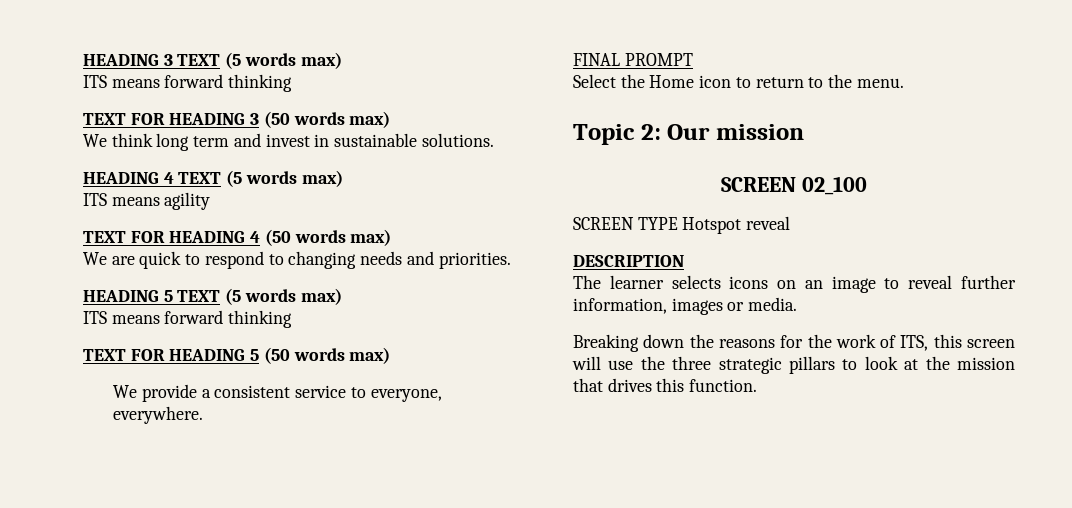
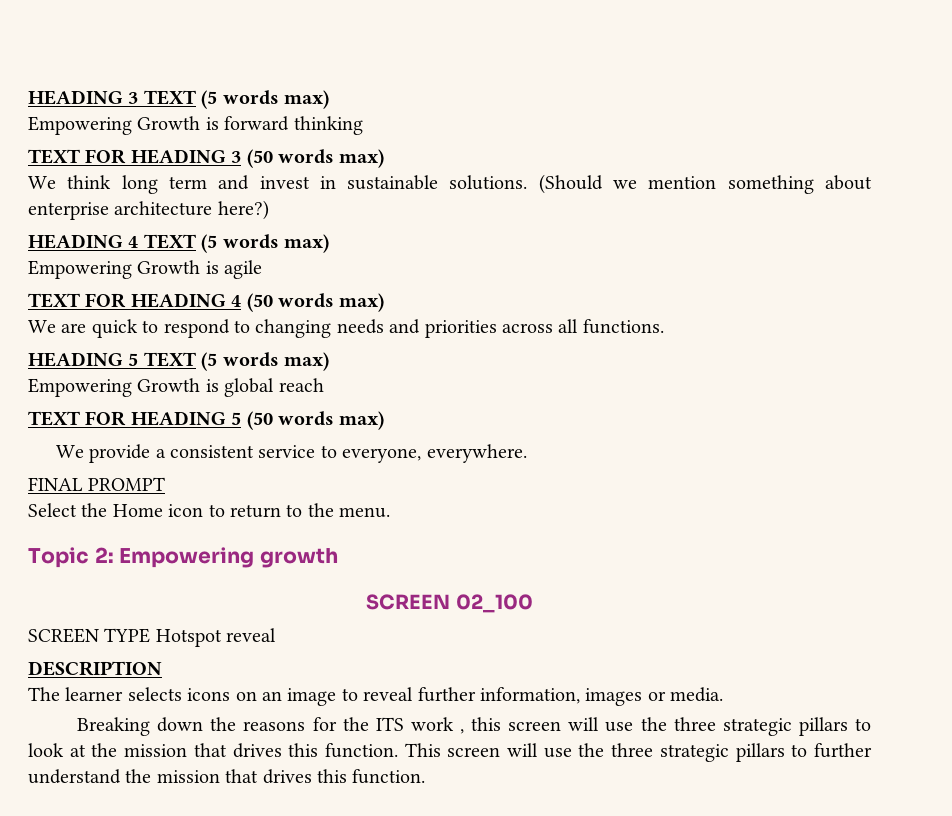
  HEADING 3 TEXT (5 words max)
- ITS means forward thinking
+ Empowering Growth is forward thinking
+ (Should we mention something about enterprise architecture here?)
- ITS means agility
+ Empowering Growth is agile
- We are quick to respond to changing needs and priorities.
+ We are quick to respond to changing needs and priorities across all functions.
  HEADING 5 TEXT (5 words max)
- ITS means forward thinking
+ Empowering Growth is global reach
- Topic 2: Our mission
+ Topic 2: Empowering growth
- Breaking down the reasons for the work of ITS, this screen will use the three strategic pillars to look at the mission that drives this function.
+ Breaking down the reasons for the ITS work , this screen will use the three strategic pillars to look at the mission that drives this function.
+ This screen will use the three strategic pillars to further understand the mission that drives this function.

